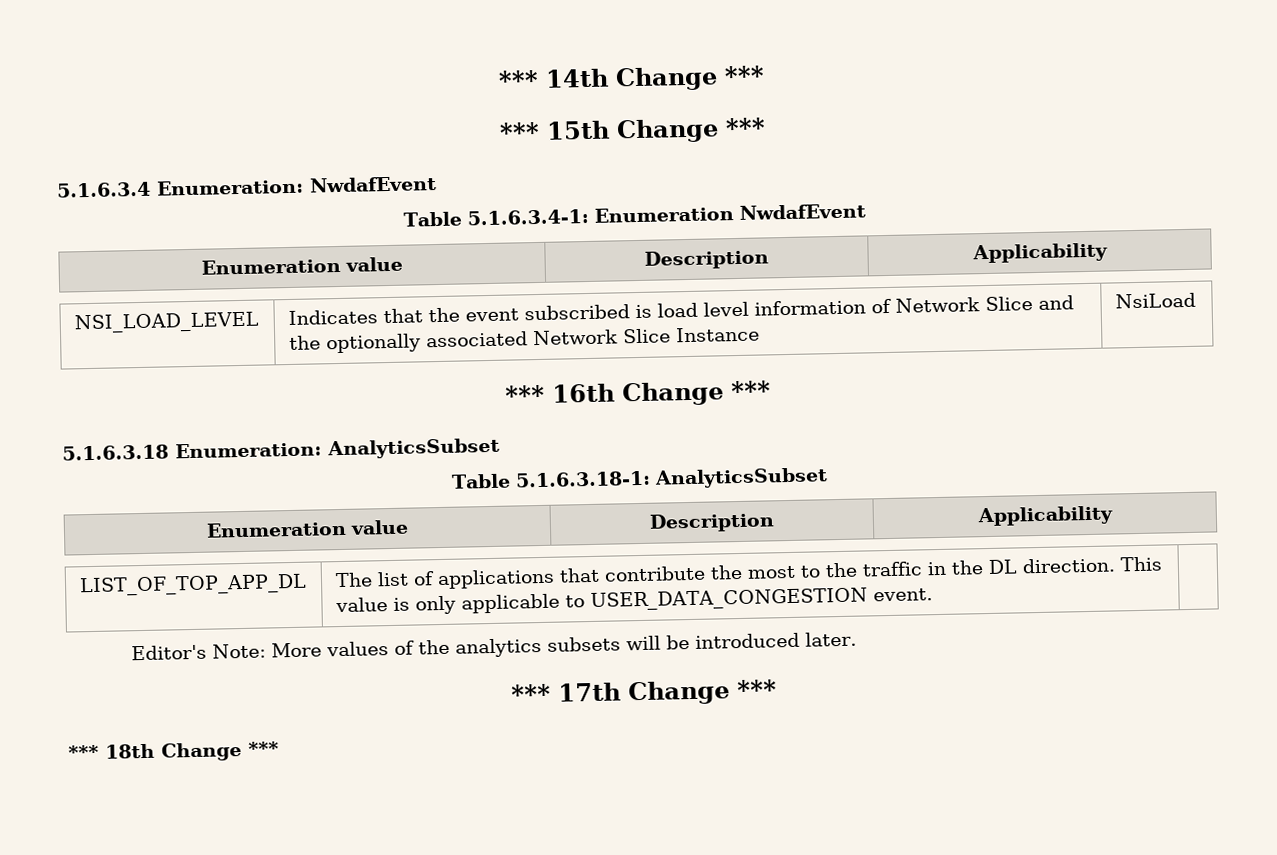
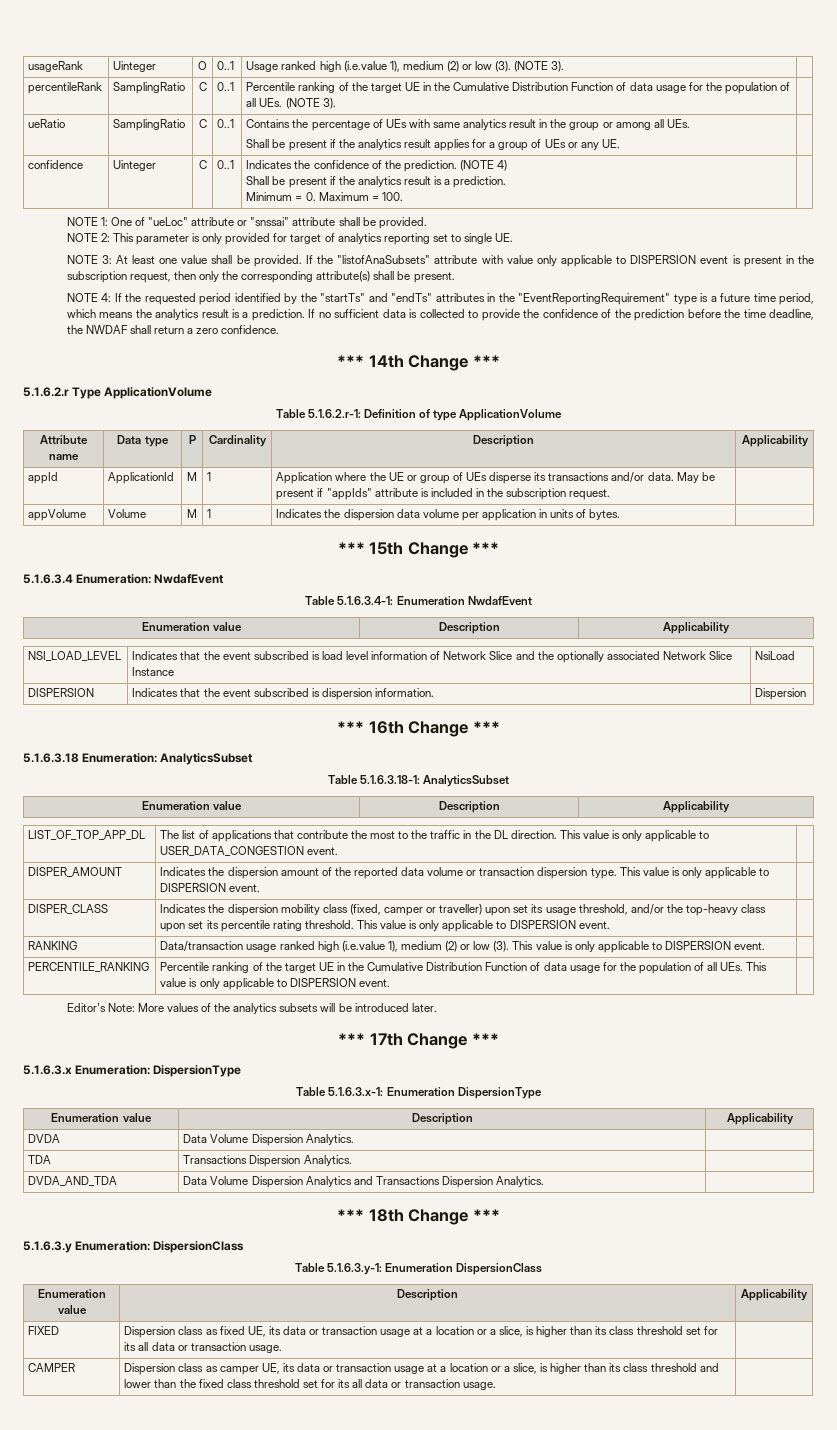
+ usageRank | Uinteger | O | 0..1 | Usage ranked high (i.e.value 1), medium (2) or low (3). (NOTE 3). |
+ percentileRank | SamplingRatio | C | 0..1 | Percentile ranking of the target UE in the Cumulative Distribution Function of data usage for the population of all UEs. (NOTE 3). |
+ ueRatio | SamplingRatio | C | 0..1 | Contains the percentage of UEs with same analytics result in the group or among all UEs.
+ Shall be present if the analytics result applies for a group of UEs or any UE. |
+ confidence | Uinteger | C | 0..1 | Indicates the confidence of the prediction. (NOTE 4)
+ Shall be present if the analytics result is a prediction.
+ Minimum = 0. Maximum = 100. |
+ NOTE 1: One of "ueLoc" attribute or "snssai" attribute shall be provided.
+ NOTE 2: This parameter is only provided for target of analytics reporting set to single UE.
+ NOTE 3: At least one value shall be provided. If the "listofAnaSubsets" attribute with value only applicable to DISPERSION event is present in the subscription request, then only the corresponding attribute(s) shall be present.
+ NOTE 4: If the requested period identified by the "startTs" and "endTs" attributes in the "EventReportingRequirement" type is a future time period, which means the analytics result is a prediction. If no sufficient data is collected to provide the confidence of the prediction before the time deadline, the NWDAF shall return a zero confidence.
  *** 14th Change ***
+ 5.1.6.2.r Type ApplicationVolume
+ Table 5.1.6.2.r-1: Definition of type ApplicationVolume
+ Attribute name | Data type | P | Cardinality | Description | Applicability
+ appId | ApplicationId | M | 1 | Application where the UE or group of UEs disperse its transactions and/or data. May be present if "appIds" attribute is included in the subscription request. |
+ appVolume | Volume | M | 1 | Indicates the dispersion data volume per application in units of bytes. |
+ DISPERSION | Indicates that the event subscribed is dispersion information. | Dispersion
+ DISPER_AMOUNT | Indicates the dispersion amount of the reported data volume or transaction dispersion type. This value is only applicable to DISPERSION event. |
+ DISPER_CLASS | Indicates the dispersion mobility class (fixed, camper or traveller) upon set its usage threshold, and/or the top-heavy class upon set its percentile rating threshold. This value is only applicable to DISPERSION event. |
+ RANKING | Data/transaction usage ranked high (i.e.value 1), medium (2) or low (3). This value is only applicable to DISPERSION event. |
+ PERCENTILE_RANKING | Percentile ranking of the target UE in the Cumulative Distribution Function of data usage for the population of all UEs. This value is only applicable to DISPERSION event. |
+ 5.1.6.3.x Enumeration: DispersionType
+ Table 5.1.6.3.x-1: Enumeration DispersionType
+ Enumeration value | Description | Applicability
+ DVDA | Data Volume Dispersion Analytics. |
+ TDA | Transactions Dispersion Analytics. |
+ DVDA_AND_TDA | Data Volume Dispersion Analytics and Transactions Dispersion Analytics. |
  *** 18th Change ***
+ 5.1.6.3.y Enumeration: DispersionClass
+ Table 5.1.6.3.y-1: Enumeration DispersionClass
+ Enumeration value | Description | Applicability
+ FIXED | Dispersion class as fixed UE, its data or transaction usage at a location or a slice, is higher than its class threshold set for its all data or transaction usage. |
+ CAMPER | Dispersion class as camper UE, its data or transaction usage at a location or a slice, is higher than its class threshold and lower than the fixed class threshold set for its all data or transaction usage. |

